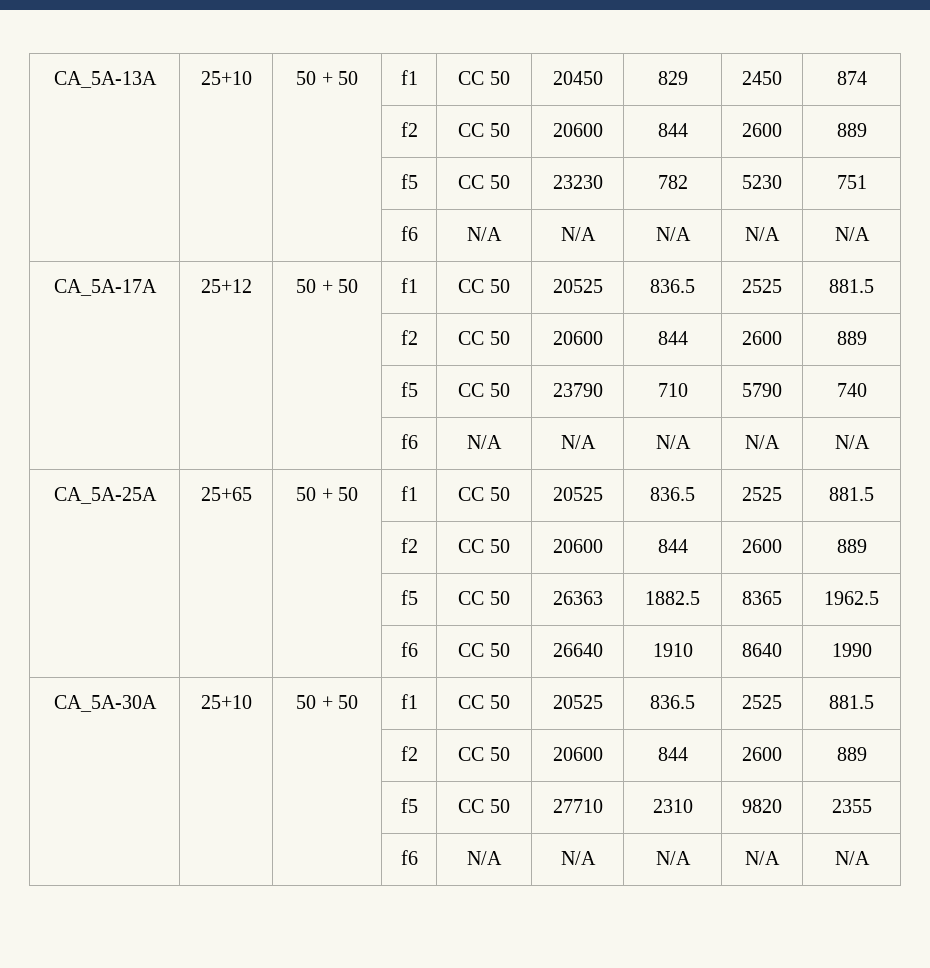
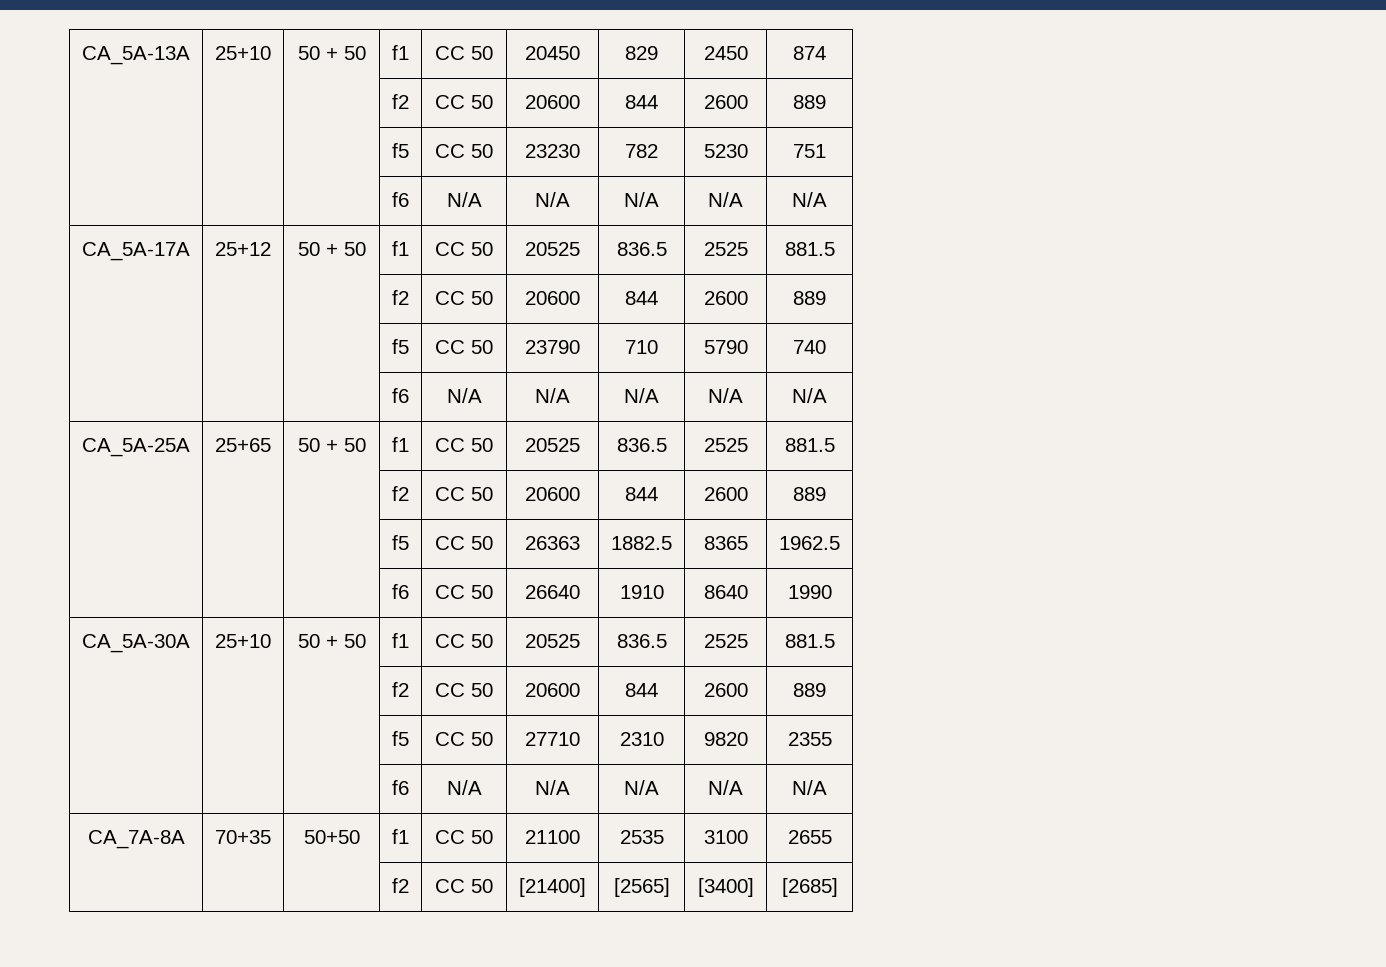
+ CA_7A-8A | 70+35 | 50+50 | f1 | CC 50 | 21100 | 2535 | 3100 | 2655
+ | | | f2 | CC 50 | [21400] | [2565] | [3400] | [2685]

